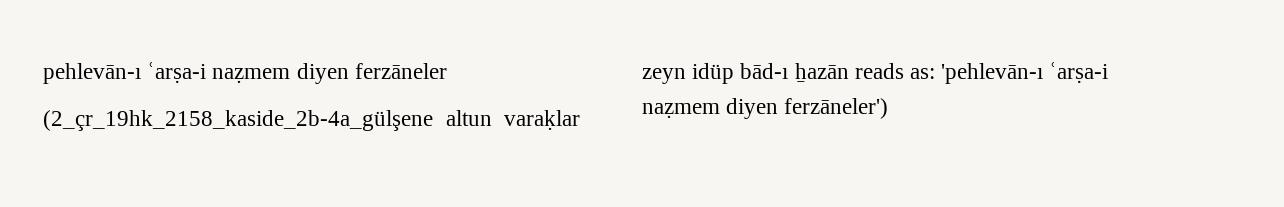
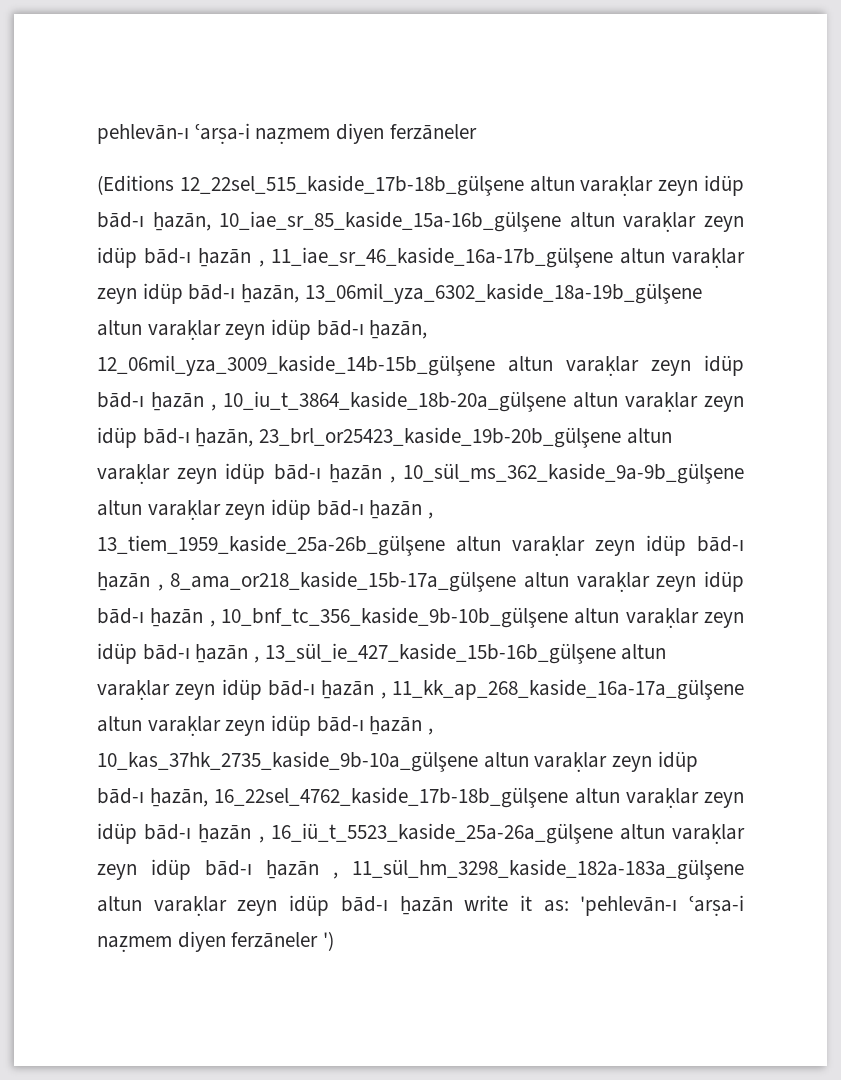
- (2_çr_19hk_2158_kaside_2b-4a_gülşene altun varaḳlar zeyn idüp bād-ı ẖazān reads as: 'pehlevān-ı ʿarṣa-i naẓmem diyen ferzāneler')
+ (Editions 12_22sel_515_kaside_17b-18b_gülşene altun varaḳlar zeyn idüp bād-ı ẖazān, 10_iae_sr_85_kaside_15a-16b_gülşene altun varaḳlar zeyn idüp bād-ı ẖazān , 11_iae_sr_46_kaside_16a-17b_gülşene altun varaḳlar zeyn idüp bād-ı ẖazān, 13_06mil_yza_6302_kaside_18a-19b_gülşene altun varaḳlar zeyn idüp bād-ı ẖazān, 12_06mil_yza_3009_kaside_14b-15b_gülşene altun varaḳlar zeyn idüp bād-ı ẖazān , 10_iu_t_3864_kaside_18b-20a_gülşene altun varaḳlar zeyn idüp bād-ı ẖazān, 23_brl_or25423_kaside_19b-20b_gülşene altun varaḳlar zeyn idüp bād-ı ẖazān , 10_sül_ms_362_kaside_9a-9b_gülşene altun varaḳlar zeyn idüp bād-ı ẖazān , 13_tiem_1959_kaside_25a-26b_gülşene altun varaḳlar zeyn idüp bād-ı ẖazān , 8_ama_or218_kaside_15b-17a_gülşene altun varaḳlar zeyn idüp bād-ı ẖazān , 10_bnf_tc_356_kaside_9b-10b_gülşene altun varaḳlar zeyn idüp bād-ı ẖazān , 13_sül_ie_427_kaside_15b-16b_gülşene altun varaḳlar zeyn idüp bād-ı ẖazān , 11_kk_ap_268_kaside_16a-17a_gülşene altun varaḳlar zeyn idüp bād-ı ẖazān , 10_kas_37hk_2735_kaside_9b-10a_gülşene altun varaḳlar zeyn idüp bād-ı ẖazān, 16_22sel_4762_kaside_17b-18b_gülşene altun varaḳlar zeyn idüp bād-ı ẖazān , 16_iü_t_5523_kaside_25a-26a_gülşene altun varaḳlar zeyn idüp bād-ı ẖazān , 11_sül_hm_3298_kaside_182a-183a_gülşene altun varaḳlar zeyn idüp bād-ı ẖazān write it as: 'pehlevān-ı ʿarṣa-i naẓmem diyen ferzāneler ')

